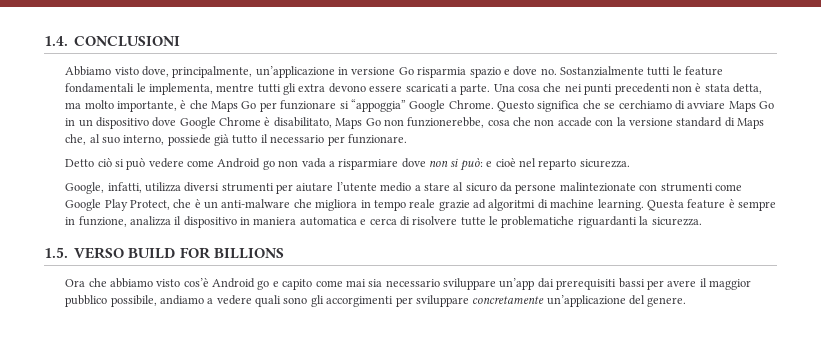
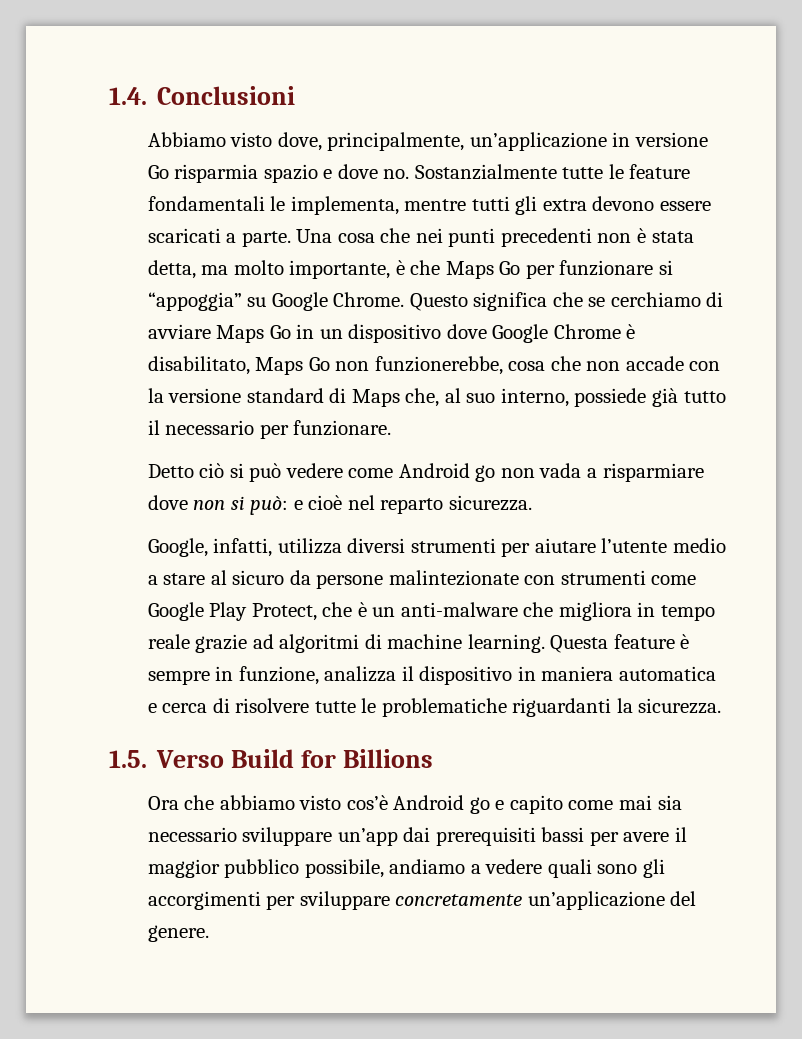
- 1.4. CONCLUSIONI
+ 1.4. Conclusioni
- Abbiamo visto dove, principalmente, un’applicazione in versione Go risparmia spazio e dove no. Sostanzialmente tutti le feature fondamentali le implementa, mentre tutti gli extra devono essere scaricati a parte.
+ Abbiamo visto dove, principalmente, un’applicazione in versione Go risparmia spazio e dove no. Sostanzialmente tutte le feature fondamentali le implementa, mentre tutti gli extra devono essere scaricati a parte.
- Una cosa che nei punti precedenti non è stata detta, ma molto importante, è che Maps Go per funzionare si “appoggia” Google Chrome.
+ Una cosa che nei punti precedenti non è stata detta, ma molto importante, è che Maps Go per funzionare si “appoggia” su Google Chrome.
- 1.5. VERSO BUILD FOR BILLIONS
+ 1.5. Verso Build for Billions

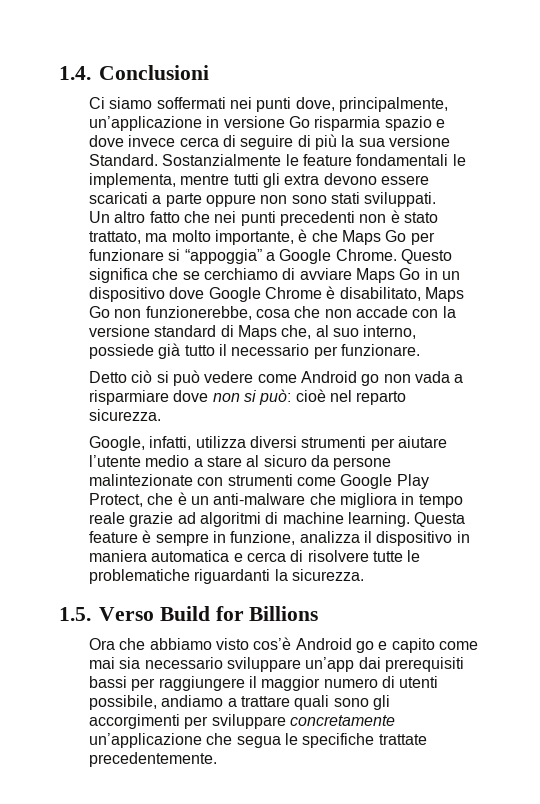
- Abbiamo visto dove, principalmente, un’applicazione in versione Go risparmia spazio e dove no. Sostanzialmente tutte le feature fondamentali le implementa, mentre tutti gli extra devono essere scaricati a parte. Una cosa che nei punti precedenti non è stata detta, ma molto importante, è che Maps Go per funzionare si “appoggia” su Google Chrome.
+ Ci siamo soffermati nei punti dove, principalmente, un’applicazione in versione Go risparmia spazio e dove invece cerca di seguire di più la sua versione Standard. Sostanzialmente le feature fondamentali le implementa, mentre tutti gli extra devono essere scaricati a parte oppure non sono stati sviluppati.
+ Un altro fatto che nei punti precedenti non è stato trattato, ma molto importante, è che Maps Go per funzionare si “appoggia” a Google Chrome.
- Detto ciò si può vedere come Android go non vada a risparmiare dove non si può: e cioè nel reparto sicurezza.
+ Detto ciò si può vedere come Android go non vada a risparmiare dove non si può: cioè nel reparto sicurezza.
- Ora che abbiamo visto cos’è Android go e capito come mai sia necessario sviluppare un’app dai prerequisiti bassi per avere il maggior pubblico possibile, andiamo a vedere quali sono gli accorgimenti per sviluppare concretamente un’applicazione del genere.
+ Ora che abbiamo visto cos’è Android go e capito come mai sia necessario sviluppare un’app dai prerequisiti bassi per raggiungere il maggior numero di utenti possibile, andiamo a trattare quali sono gli accorgimenti per sviluppare concretamente un’applicazione che segua le specifiche trattate precedentemente.

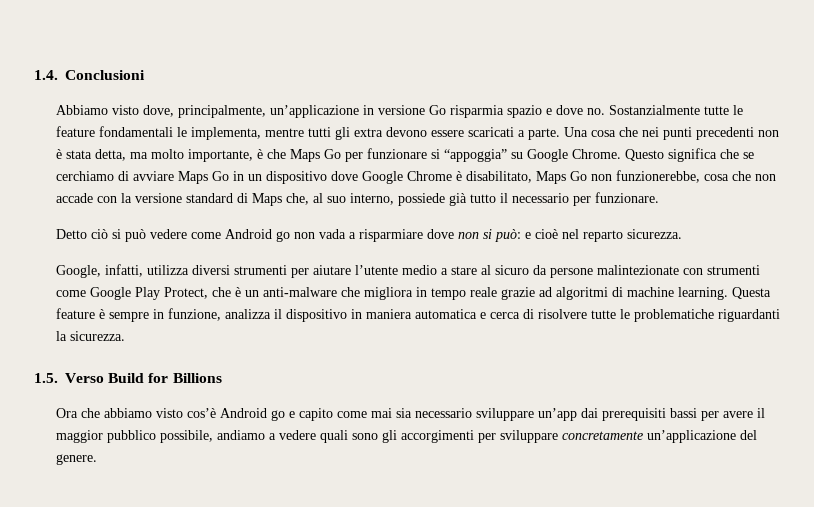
- Ci siamo soffermati nei punti dove, principalmente, un’applicazione in versione Go risparmia spazio e dove invece cerca di seguire di più la sua versione Standard. Sostanzialmente le feature fondamentali le implementa, mentre tutti gli extra devono essere scaricati a parte oppure non sono stati sviluppati.
- Un altro fatto che nei punti precedenti non è stato trattato, ma molto importante, è che Maps Go per funzionare si “appoggia” a Google Chrome.
+ Abbiamo visto dove, principalmente, un’applicazione in versione Go risparmia spazio e dove no. Sostanzialmente tutte le feature fondamentali le implementa, mentre tutti gli extra devono essere scaricati a parte. Una cosa che nei punti precedenti non è stata detta, ma molto importante, è che Maps Go per funzionare si “appoggia” su Google Chrome.
- Detto ciò si può vedere come Android go non vada a risparmiare dove non si può: cioè nel reparto sicurezza.
+ Detto ciò si può vedere come Android go non vada a risparmiare dove non si può: e cioè nel reparto sicurezza.
- Ora che abbiamo visto cos’è Android go e capito come mai sia necessario sviluppare un’app dai prerequisiti bassi per raggiungere il maggior numero di utenti possibile, andiamo a trattare quali sono gli accorgimenti per sviluppare concretamente un’applicazione che segua le specifiche trattate precedentemente.
+ Ora che abbiamo visto cos’è Android go e capito come mai sia necessario sviluppare un’app dai prerequisiti bassi per avere il maggior pubblico possibile, andiamo a vedere quali sono gli accorgimenti per sviluppare concretamente un’applicazione del genere.

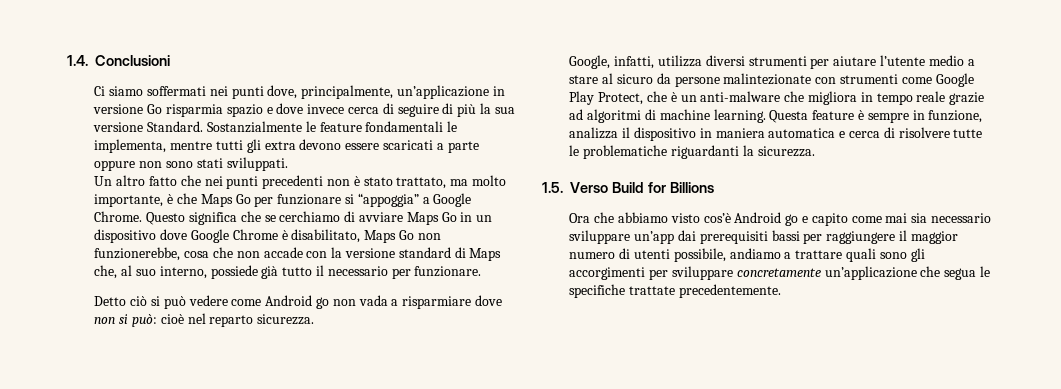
- Abbiamo visto dove, principalmente, un’applicazione in versione Go risparmia spazio e dove no. Sostanzialmente tutte le feature fondamentali le implementa, mentre tutti gli extra devono essere scaricati a parte. Una cosa che nei punti precedenti non è stata detta, ma molto importante, è che Maps Go per funzionare si “appoggia” su Google Chrome.
+ Ci siamo soffermati nei punti dove, principalmente, un’applicazione in versione Go risparmia spazio e dove invece cerca di seguire di più la sua versione Standard. Sostanzialmente le feature fondamentali le implementa, mentre tutti gli extra devono essere scaricati a parte oppure non sono stati sviluppati.
+ Un altro fatto che nei punti precedenti non è stato trattato, ma molto importante, è che Maps Go per funzionare si “appoggia” a Google Chrome.
- Detto ciò si può vedere come Android go non vada a risparmiare dove non si può: e cioè nel reparto sicurezza.
+ Detto ciò si può vedere come Android go non vada a risparmiare dove non si può: cioè nel reparto sicurezza.
- Ora che abbiamo visto cos’è Android go e capito come mai sia necessario sviluppare un’app dai prerequisiti bassi per avere il maggior pubblico possibile, andiamo a vedere quali sono gli accorgimenti per sviluppare concretamente un’applicazione del genere.
+ Ora che abbiamo visto cos’è Android go e capito come mai sia necessario sviluppare un’app dai prerequisiti bassi per raggiungere il maggior numero di utenti possibile, andiamo a trattare quali sono gli accorgimenti per sviluppare concretamente un’applicazione che segua le specifiche trattate precedentemente.

